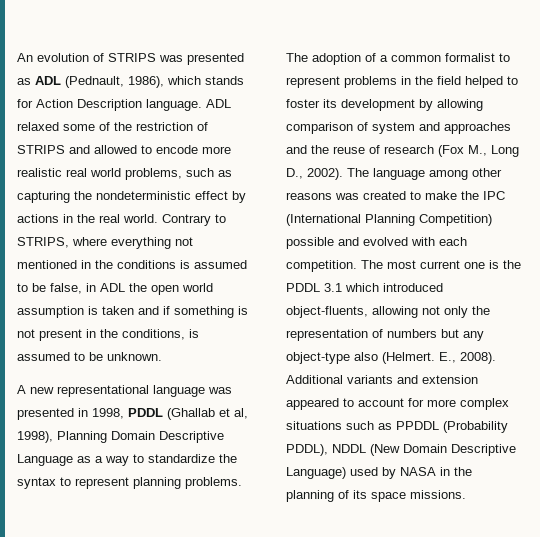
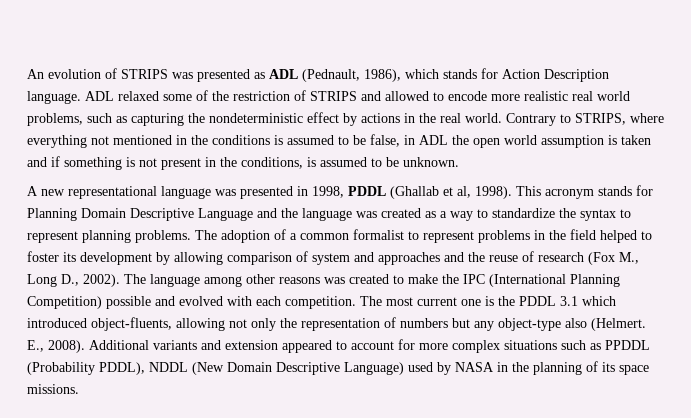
- A new representational language was presented in 1998, PDDL (Ghallab et al, 1998), Planning Domain Descriptive Language as a way to standardize the syntax to represent planning problems.
+ A new representational language was presented in 1998, PDDL (Ghallab et al, 1998). This acronym stands for Planning Domain Descriptive Language and the language was created as a way to standardize the syntax to represent planning problems.

